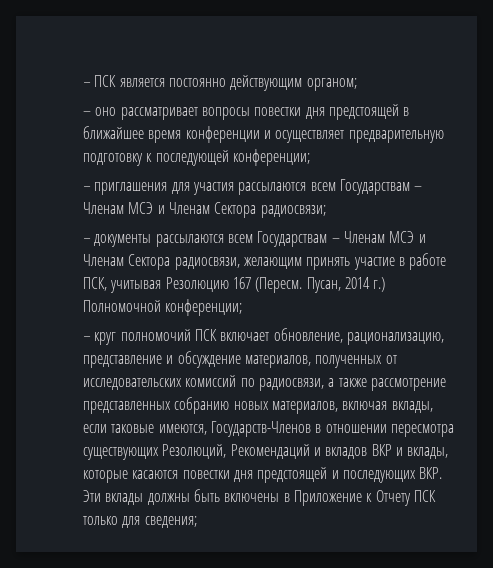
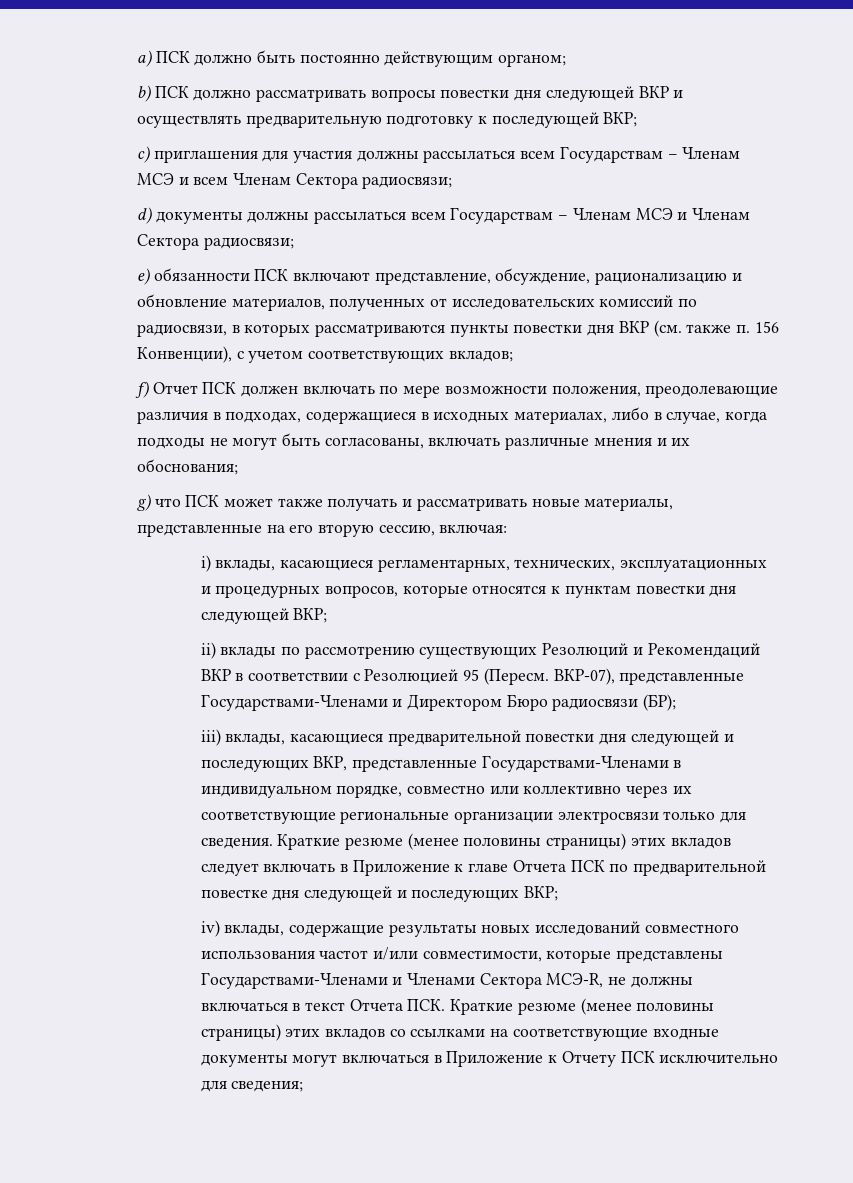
- – ПСК является постоянно действующим органом;
+ a) ПСК должно быть постоянно действующим органом;
- – оно рассматривает вопросы повестки дня предстоящей в ближайшее время конференции и осуществляет предварительную подготовку к последующей конференции;
- – приглашения для участия рассылаются всем Государствам – Членам МСЭ и Членам Сектора радиосвязи;
+ b) ПСК должно рассматривать вопросы повестки дня следующей ВКР и осуществлять предварительную подготовку к последующей ВКР;
+ c) приглашения для участия должны рассылаться всем Государствам – Членам МСЭ и всем Членам Сектора радиосвязи;
+ d) документы должны рассылаться всем Государствам – Членам МСЭ и Членам Сектора радиосвязи;
- – документы рассылаются всем Государствам – Членам МСЭ и Членам Сектора радиосвязи, желающим принять участие в работе ПСК, учитывая Резолюцию 167 (Пересм. Пусан, 2014 г.) Полномочной конференции;
- – круг полномочий ПСК включает обновление, рационализацию, представление и обсуждение материалов, полученных от исследовательских комиссий по радиосвязи, а также рассмотрение представленных собранию новых материалов, включая вклады, если таковые имеются, Государств-Членов в отношении пересмотра существующих Резолюций, Рекомендаций и вкладов ВКР и вклады, которые касаются повестки дня предстоящей и последующих ВКР. Эти вклады должны быть включены в Приложение к Отчету ПСК только для сведения;
+ e) обязанности ПСК включают представление, обсуждение, рационализацию и обновление материалов, полученных от исследовательских комиссий по радиосвязи, в которых рассматриваются пункты повестки дня ВКР (см. также п. 156 Конвенции), с учетом соответствующих вкладов;
+ f) Отчет ПСК должен включать по мере возможности положения, преодолевающие различия в подходах, содержащиеся в исходных материалах, либо в случае, когда подходы не могут быть согласованы, включать различные мнения и их обоснования;
+ g) что ПСК может также получать и рассматривать новые материалы, представленные на его вторую сессию, включая:
+ i) вклады, касающиеся регламентарных, технических, эксплуатационных и процедурных вопросов, которые относятся к пунктам повестки дня следующей ВКР;
+ ii) вклады по рассмотрению существующих Резолюций и Рекомендаций ВКР в соответствии с Резолюцией 95 (Пересм. ВКР-07), представленные Государствами-Членами и Директором Бюро радиосвязи (БР);
+ iii) вклады, касающиеся предварительной повестки дня следующей и последующих ВКР, представленные Государствами-Членами в индивидуальном порядке, совместно или коллективно через их соответствующие региональные организации электросвязи только для сведения. Краткие резюме (менее половины страницы) этих вкладов следует включать в Приложение к главе Отчета ПСК по предварительной повестке дня следующей и последующих ВКР;
+ iv) вклады, содержащие результаты новых исследований совместного использования частот и/или совместимости, которые представлены Государствами-Членами и Членами Сектора МСЭ-R, не должны включаться в текст Отчета ПСК. Краткие резюме (менее половины страницы) этих вкладов со ссылками на соответствующие входные документы могут включаться в Приложение к Отчету ПСК исключительно для сведения;

